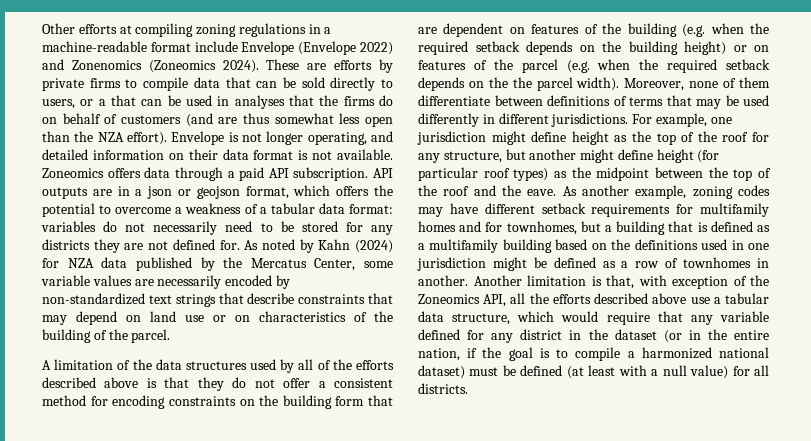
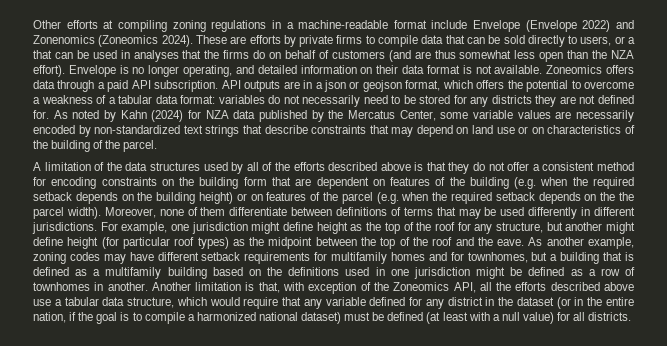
- Envelope is not longer operating, and detailed information on their data format is not available.
+ Envelope is no longer operating, and detailed information on their data format is not available.

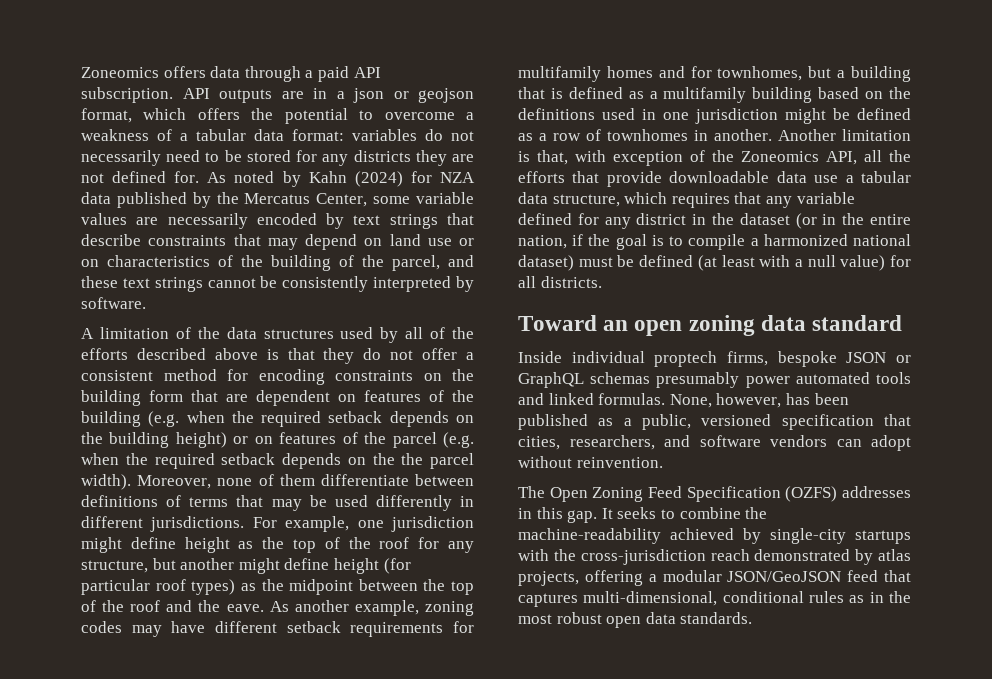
- Other efforts at compiling zoning regulations in a machine-readable format include Envelope (Envelope 2022) and Zonenomics (Zoneomics 2024). These are efforts by private firms to compile data that can be sold directly to users, or a that can be used in analyses that the firms do on behalf of customers (and are thus somewhat less open than the NZA effort). Envelope is no longer operating, and detailed information on their data format is not available.
- As noted by Kahn (2024) for NZA data published by the Mercatus Center, some variable values are necessarily encoded by non-standardized text strings that describe constraints that may depend on land use or on characteristics of the building of the parcel.
+ As noted by Kahn (2024) for NZA data published by the Mercatus Center, some variable values are necessarily encoded by text strings that describe constraints that may depend on land use or on characteristics of the building of the parcel, and these text strings cannot be consistently interpreted by software.
- Another limitation is that, with exception of the Zoneomics API, all the efforts described above use a tabular data structure, which would require that any variable defined for any district in the dataset (or in the entire nation, if the goal is to compile a harmonized national dataset) must be defined (at least with a null value) for all districts.
+ Another limitation is that, with exception of the Zoneomics API, all the efforts that provide downloadable data use a tabular data structure, which requires that any variable defined for any district in the dataset (or in the entire nation, if the goal is to compile a harmonized national dataset) must be defined (at least with a null value) for all districts.
+ Toward an open zoning data standard
+ Inside individual proptech firms, bespoke JSON or GraphQL schemas presumably power automated tools and linked formulas. None, however, has been published as a public, versioned specification that cities, researchers, and software vendors can adopt without reinvention.
+ The Open Zoning Feed Specification (OZFS) addresses in this gap. It seeks to combine the machine-readability achieved by single-city startups with the cross-jurisdiction reach demonstrated by atlas projects, offering a modular JSON/GeoJSON feed that captures multi-dimensional, conditional rules as in the most robust open data standards.

